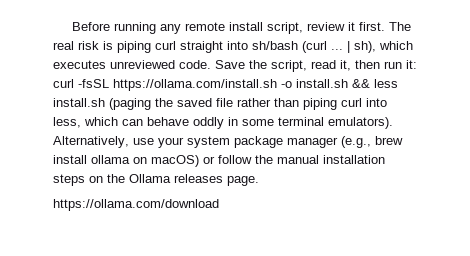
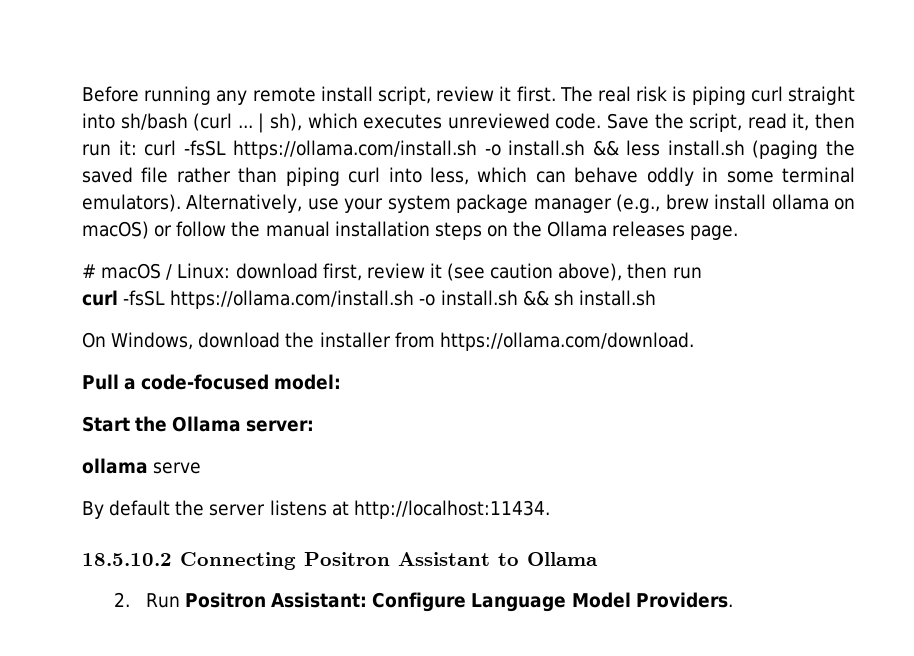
- https://ollama.com/download
+ # macOS / Linux: download first, review it (see caution above), then run
+ curl -fsSL https://ollama.com/install.sh -o install.sh && sh install.sh
+ On Windows, download the installer from https://ollama.com/download.
+ Pull a code-focused model:
+ Start the Ollama server:
+ ollama serve
+ By default the server listens at http://localhost:11434.
+ 18.5.10.2 Connecting Positron Assistant to Ollama
+ 2. Run Positron Assistant: Configure Language Model Providers.

